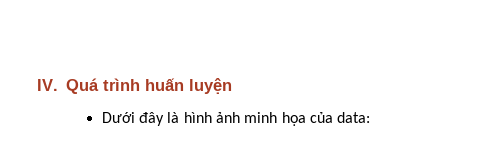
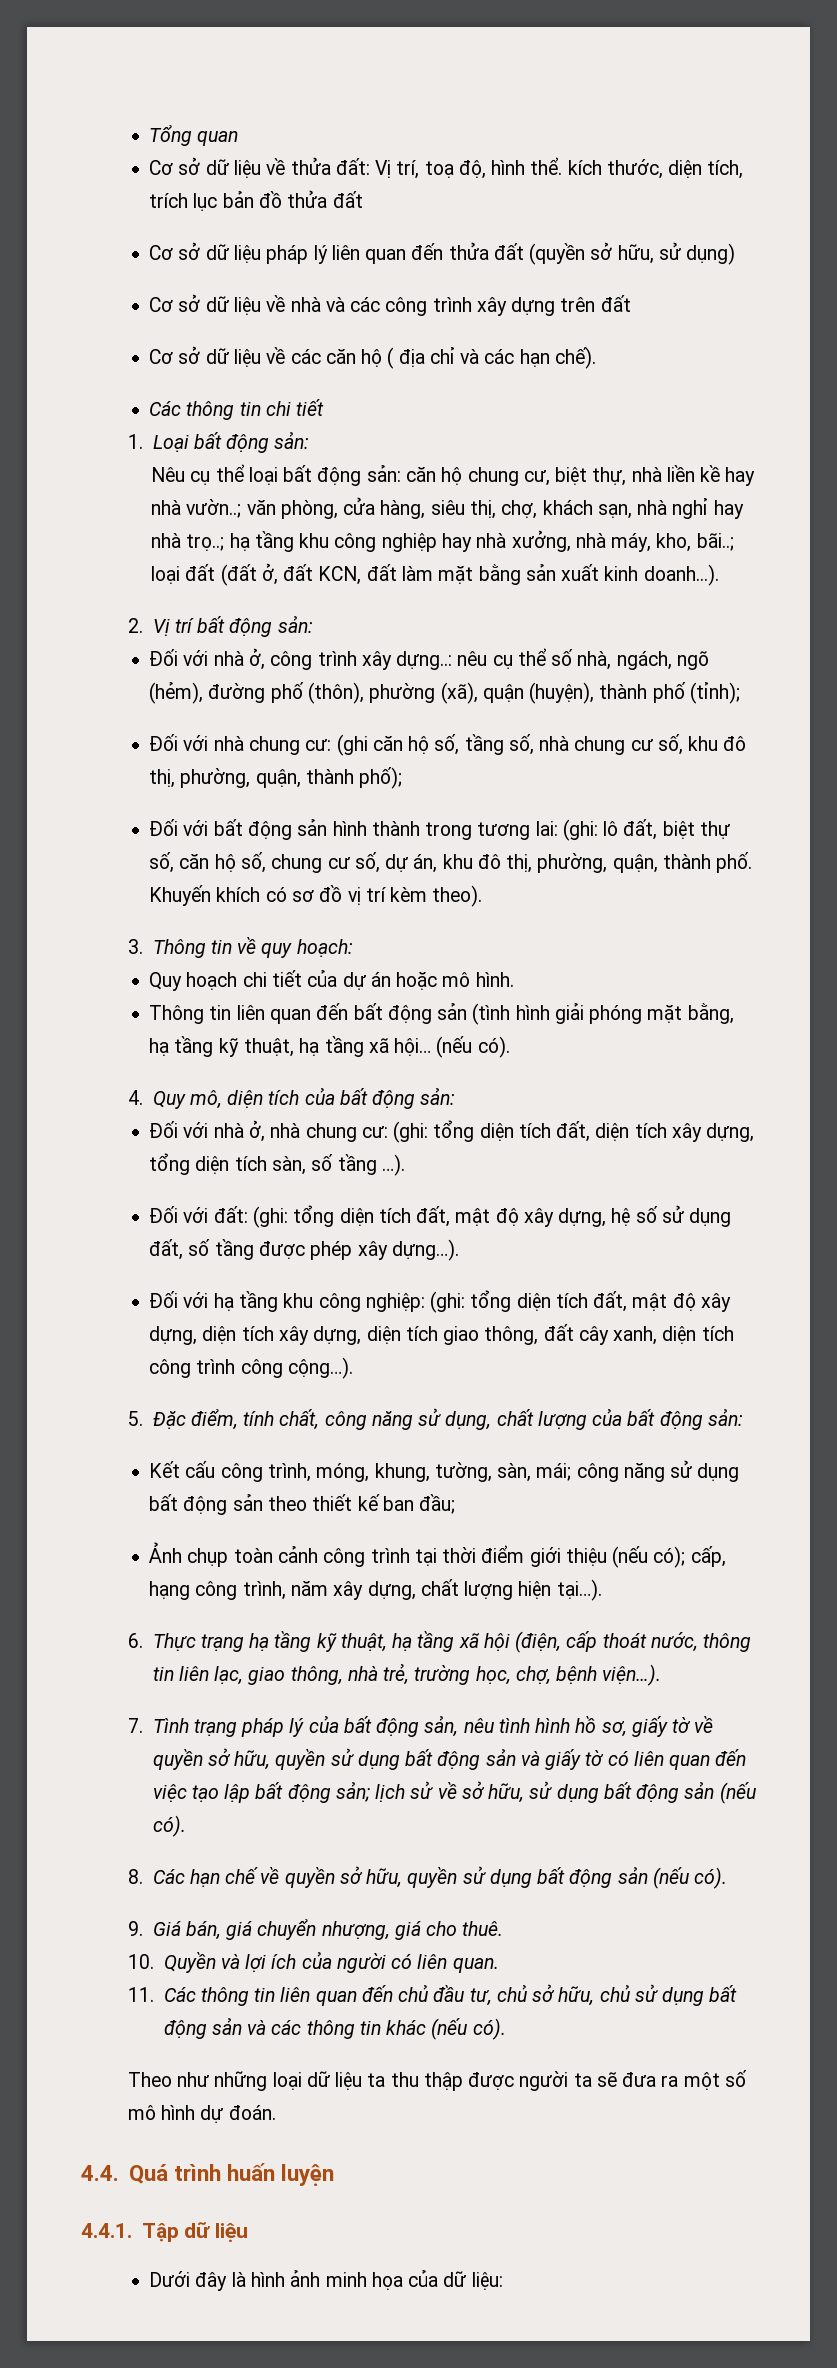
- IV. Quá trình huấn luyện
+ Tổng quan
+ Cơ sở dữ liệu về thửa đất: Vị trí, toạ độ, hình thể. kích thước, diện tích, trích lục bản đồ thửa đất
+ Cơ sở dữ liệu pháp lý liên quan đến thửa đất (quyền sở hữu, sử dụng)
+ Cơ sở dữ liệu về nhà và các công trình xây dựng trên đất
+ Cơ sở dữ liệu về các căn hộ ( địa chỉ và các hạn chế).
+ Các thông tin chi tiết
+ 1. Loại bất động sản:
+ Nêu cụ thể loại bất động sản: căn hộ chung cư, biệt thự, nhà liền kề hay nhà vườn..; văn phòng, cửa hàng, siêu thị, chợ, khách sạn, nhà nghỉ hay nhà trọ..; hạ tầng khu công nghiệp hay nhà xưởng, nhà máy, kho, bãi..; loại đất (đất ở, đất KCN, đất làm mặt bằng sản xuất kinh doanh...).
+ 2. Vị trí bất động sản:
+ Đối với nhà ở, công trình xây dựng..: nêu cụ thể số nhà, ngách, ngõ (hẻm), đường phố (thôn), phường (xã), quận (huyện), thành phố (tỉnh);
+ Đối với nhà chung cư: (ghi căn hộ số, tầng số, nhà chung cư số, khu đô thị, phường, quận, thành phố);
+ Đối với bất động sản hình thành trong tương lai: (ghi: lô đất, biệt thự số, căn hộ số, chung cư số, dự án, khu đô thị, phường, quận, thành phố. Khuyến khích có sơ đồ vị trí kèm theo).
+ 3. Thông tin về quy hoạch:
+ Quy hoạch chi tiết của dự án hoặc mô hình.
+ Thông tin liên quan đến bất động sản (tình hình giải phóng mặt bằng, hạ tầng kỹ thuật, hạ tầng xã hội… (nếu có).
+ 4. Quy mô, diện tích của bất động sản:
+ Đối với nhà ở, nhà chung cư: (ghi: tổng diện tích đất, diện tích xây dựng, tổng diện tích sàn, số tầng …).
+ Đối với đất: (ghi: tổng diện tích đất, mật độ xây dựng, hệ số sử dụng đất, số tầng được phép xây dựng…).
+ Đối với hạ tầng khu công nghiệp: (ghi: tổng diện tích đất, mật độ xây dựng, diện tích xây dựng, diện tích giao thông, đất cây xanh, diện tích công trình công cộng…).
+ 5. Đặc điểm, tính chất, công năng sử dụng, chất lượng của bất động sản:
+ Kết cấu công trình, móng, khung, tường, sàn, mái; công năng sử dụng bất động sản theo thiết kế ban đầu;
+ Ảnh chụp toàn cảnh công trình tại thời điểm giới thiệu (nếu có); cấp, hạng công trình, năm xây dựng, chất lượng hiện tại…).
+ 6. Thực trạng hạ tầng kỹ thuật, hạ tầng xã hội (điện, cấp thoát nước, thông tin liên lạc, giao thông, nhà trẻ, trường học, chợ, bệnh viện…).
+ 7. Tình trạng pháp lý của bất động sản, nêu tình hình hồ sơ, giấy tờ về quyền sở hữu, quyền sử dụng bất động sản và giấy tờ có liên quan đến việc tạo lập bất động sản; lịch sử về sở hữu, sử dụng bất động sản (nếu có).
+ 8. Các hạn chế về quyền sở hữu, quyền sử dụng bất động sản (nếu có).
+ 9. Giá bán, giá chuyển nhượng, giá cho thuê.
+ 10. Quyền và lợi ích của người có liên quan.
+ 11. Các thông tin liên quan đến chủ đầu tư, chủ sở hữu, chủ sử dụng bất động sản và các thông tin khác (nếu có).
+ Theo như những loại dữ liệu ta thu thập được người ta sẽ đưa ra một số mô hình dự đoán.
+ 4.4. Quá trình huấn luyện
+ 4.4.1. Tập dữ liệu
- Dưới đây là hình ảnh minh họa của data:
+ Dưới đây là hình ảnh minh họa của dữ liệu:

